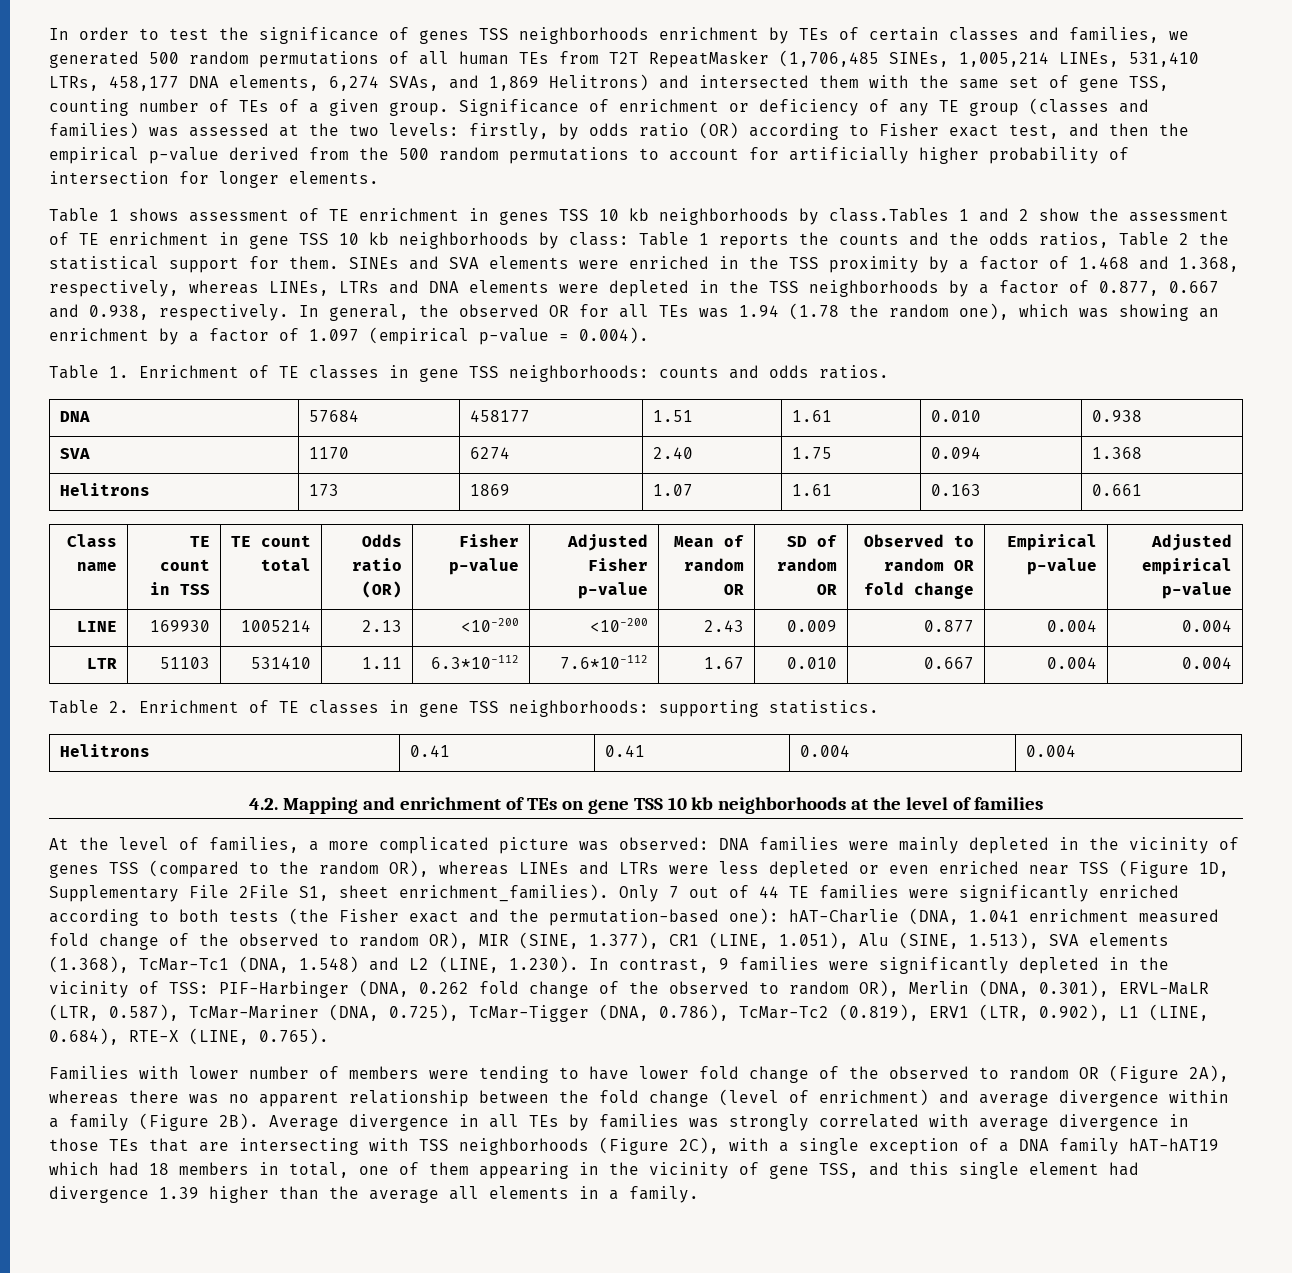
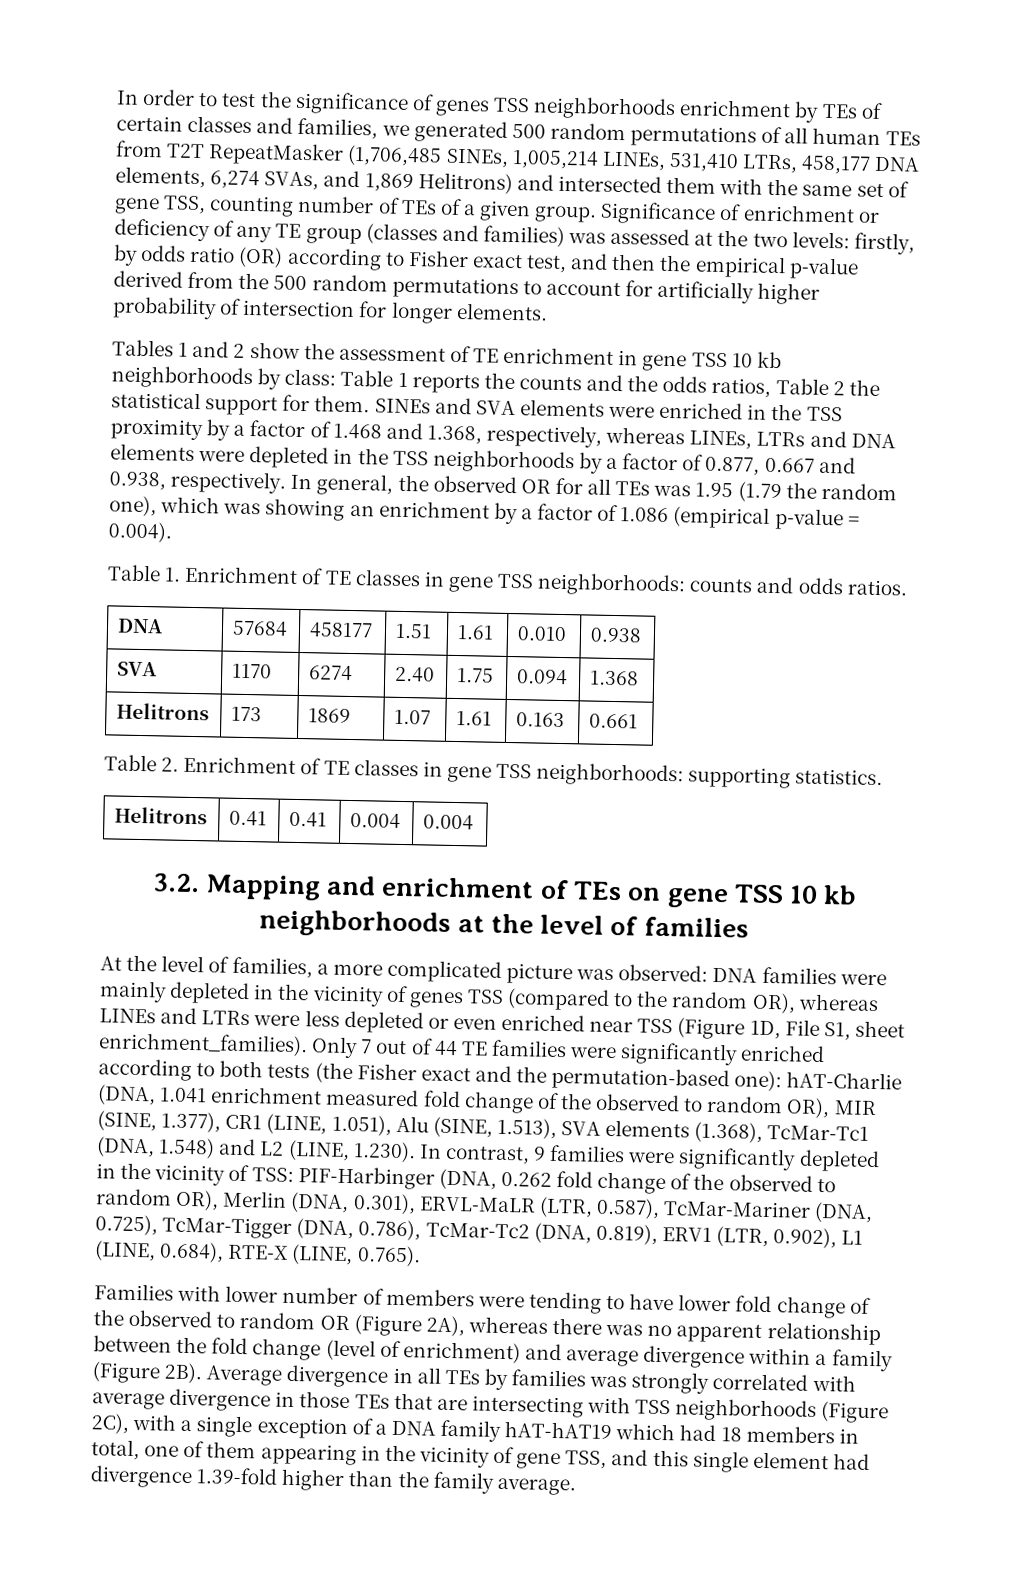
- Table 1 shows assessment of TE enrichment in genes TSS 10 kb neighborhoods by class.Tables 1 and 2 show the assessment of TE enrichment in gene TSS 10 kb neighborhoods by class: Table 1 reports the counts and the odds ratios, Table 2 the statistical support for them.
+ Tables 1 and 2 show the assessment of TE enrichment in gene TSS 10 kb neighborhoods by class: Table 1 reports the counts and the odds ratios, Table 2 the statistical support for them.
- In general, the observed OR for all TEs was 1.94 (1.78 the random one), which was showing an enrichment by a factor of 1.097 (empirical p-value = 0.004).
+ In general, the observed OR for all TEs was 1.95 (1.79 the random one), which was showing an enrichment by a factor of 1.086 (empirical p-value = 0.004).
- Class name | TE count in TSS | TE count total | Odds ratio (OR) | Fisher p-value | Adjusted Fisher p-value | Mean of random OR | SD of random OR | Observed to random OR fold change | Empirical p-value | Adjusted empirical p-value
- LINE | 169930 | 1005214 | 2.13 | <10-200 | <10-200 | 2.43 | 0.009 | 0.877 | 0.004 | 0.004
- LTR | 51103 | 531410 | 1.11 | 6.3*10-112 | 7.6*10-112 | 1.67 | 0.010 | 0.667 | 0.004 | 0.004
- 4.2. Mapping and enrichment of TEs on gene TSS 10 kb neighborhoods at the level of families
+ 3.2. Mapping and enrichment of TEs on gene TSS 10 kb neighborhoods at the level of families
- At the level of families, a more complicated picture was observed: DNA families were mainly depleted in the vicinity of genes TSS (compared to the random OR), whereas LINEs and LTRs were less depleted or even enriched near TSS (Figure 1D, Supplementary File 2File S1, sheet enrichment_families).
+ At the level of families, a more complicated picture was observed: DNA families were mainly depleted in the vicinity of genes TSS (compared to the random OR), whereas LINEs and LTRs were less depleted or even enriched near TSS (Figure 1D, File S1, sheet enrichment_families).
- PIF-Harbinger (DNA, 0.262 fold change of the observed to random OR), Merlin (DNA, 0.301), ERVL-MaLR (LTR, 0.587), TcMar-Mariner (DNA, 0.725), TcMar-Tigger (DNA, 0.786), TcMar-Tc2 (0.819), ERV1 (LTR, 0.902), L1 (LINE, 0.684), RTE-X (LINE, 0.765).
+ PIF-Harbinger (DNA, 0.262 fold change of the observed to random OR), Merlin (DNA, 0.301), ERVL-MaLR (LTR, 0.587), TcMar-Mariner (DNA, 0.725), TcMar-Tigger (DNA, 0.786), TcMar-Tc2 (DNA, 0.819), ERV1 (LTR, 0.902), L1 (LINE, 0.684), RTE-X (LINE, 0.765).
- Average divergence in all TEs by families was strongly correlated with average divergence in those TEs that are intersecting with TSS neighborhoods (Figure 2C), with a single exception of a DNA family hAT-hAT19 which had 18 members in total, one of them appearing in the vicinity of gene TSS, and this single element had divergence 1.39 higher than the average all elements in a family.
+ Average divergence in all TEs by families was strongly correlated with average divergence in those TEs that are intersecting with TSS neighborhoods (Figure 2C), with a single exception of a DNA family hAT-hAT19 which had 18 members in total, one of them appearing in the vicinity of gene TSS, and this single element had divergence 1.39-fold higher than the family average.

